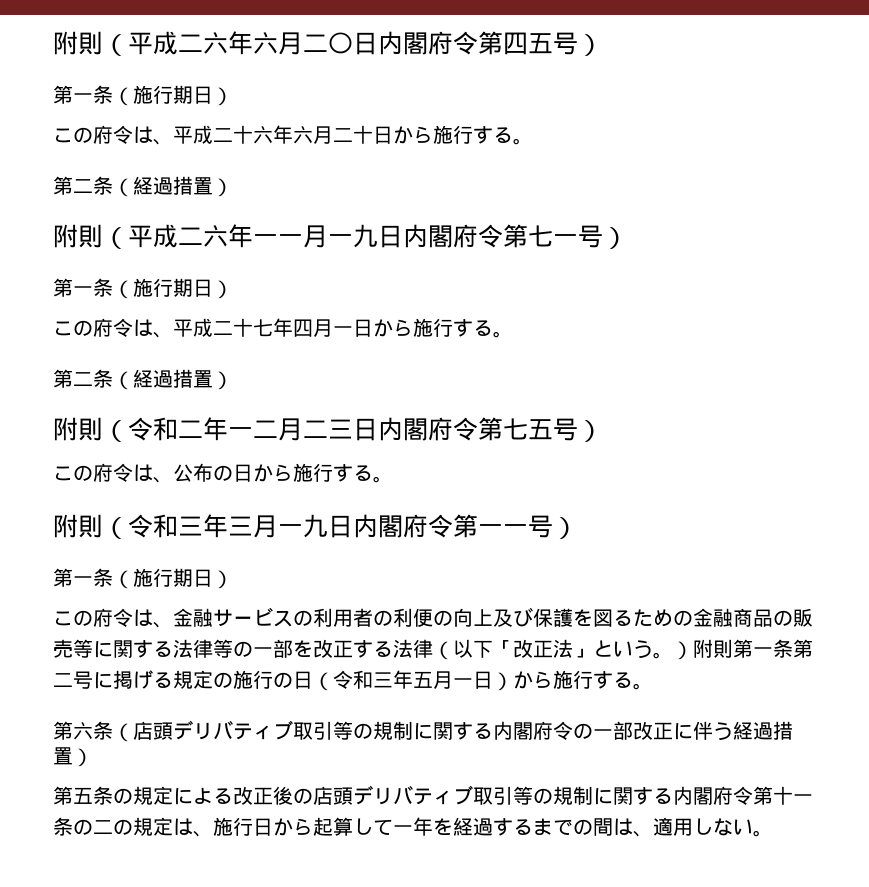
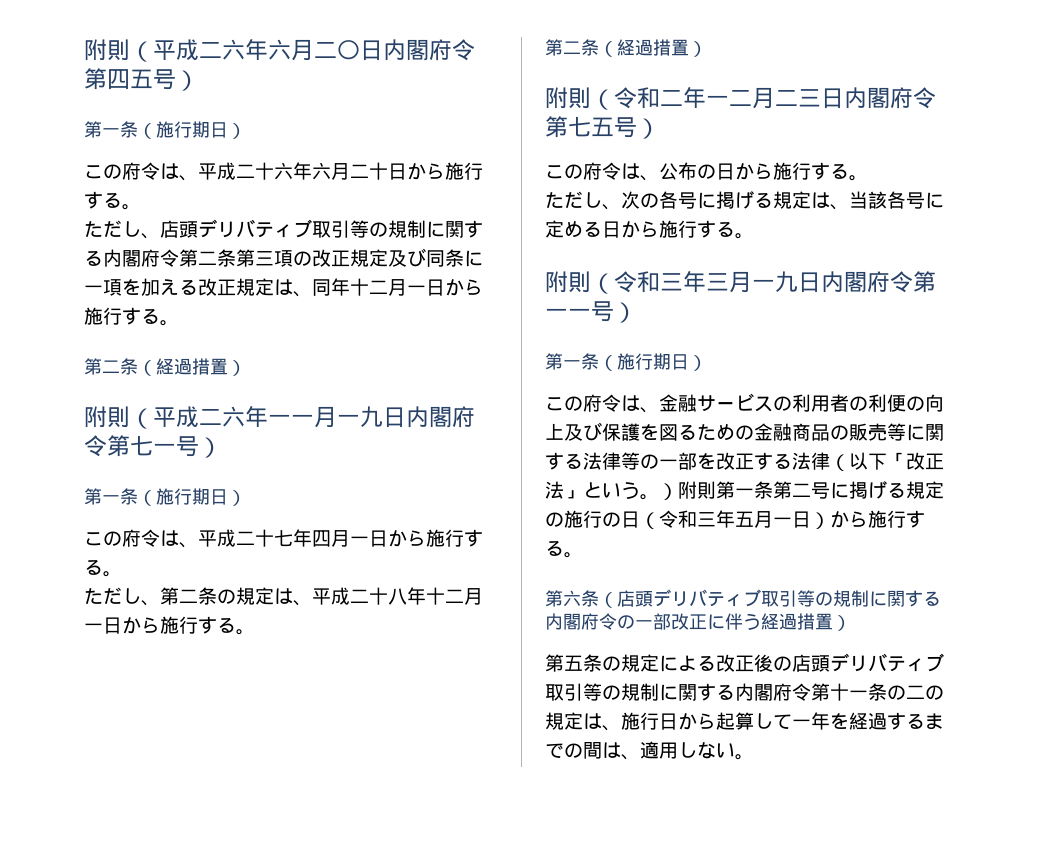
+ ただし、店頭デリバティブ取引等の規制に関する内閣府令第二条第三項の改正規定及び同条に一項を加える改正規定は、同年十二月一日から施行する。
+ ただし、第二条の規定は、平成二十八年十二月一日から施行する。
+ ただし、次の各号に掲げる規定は、当該各号に定める日から施行する。

